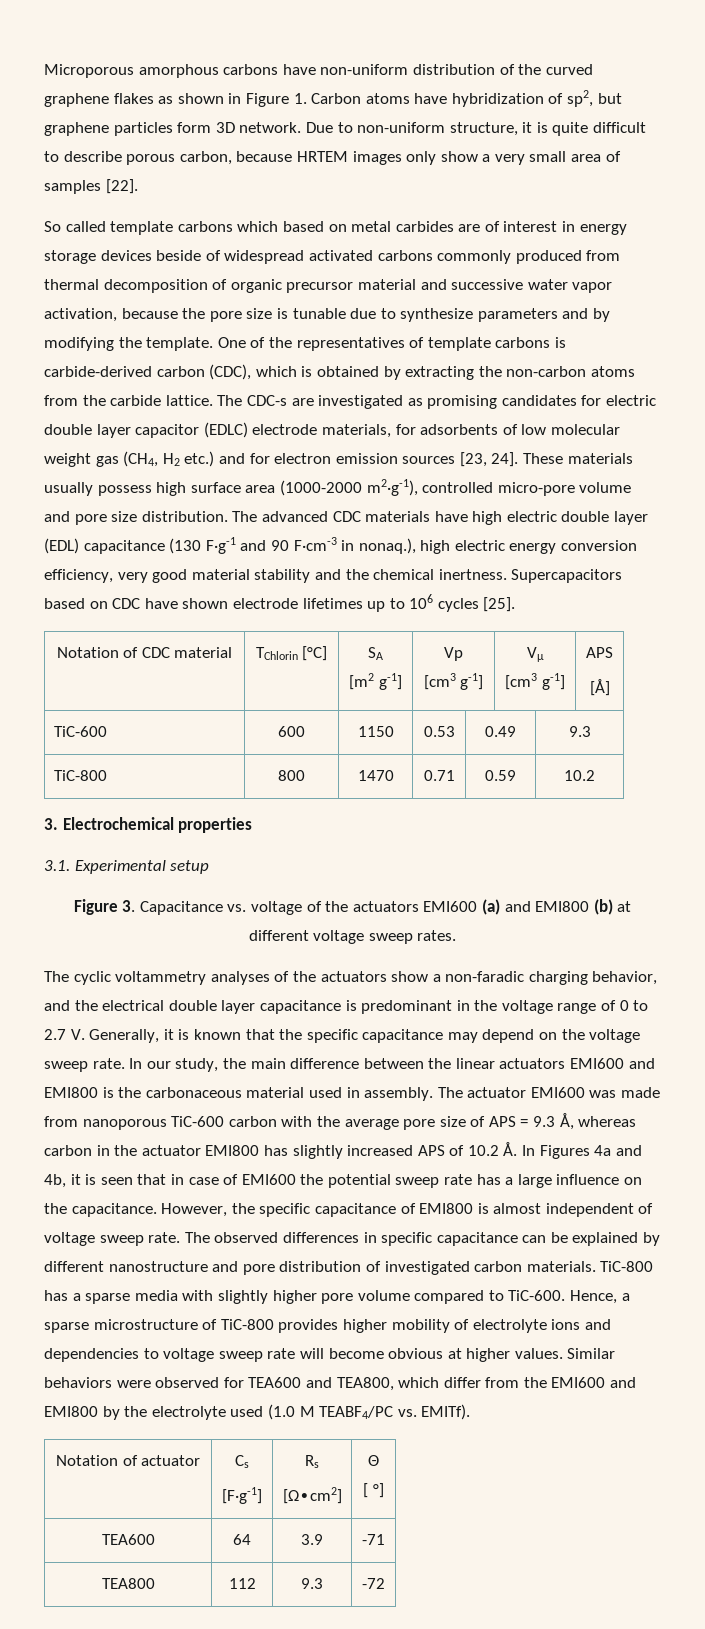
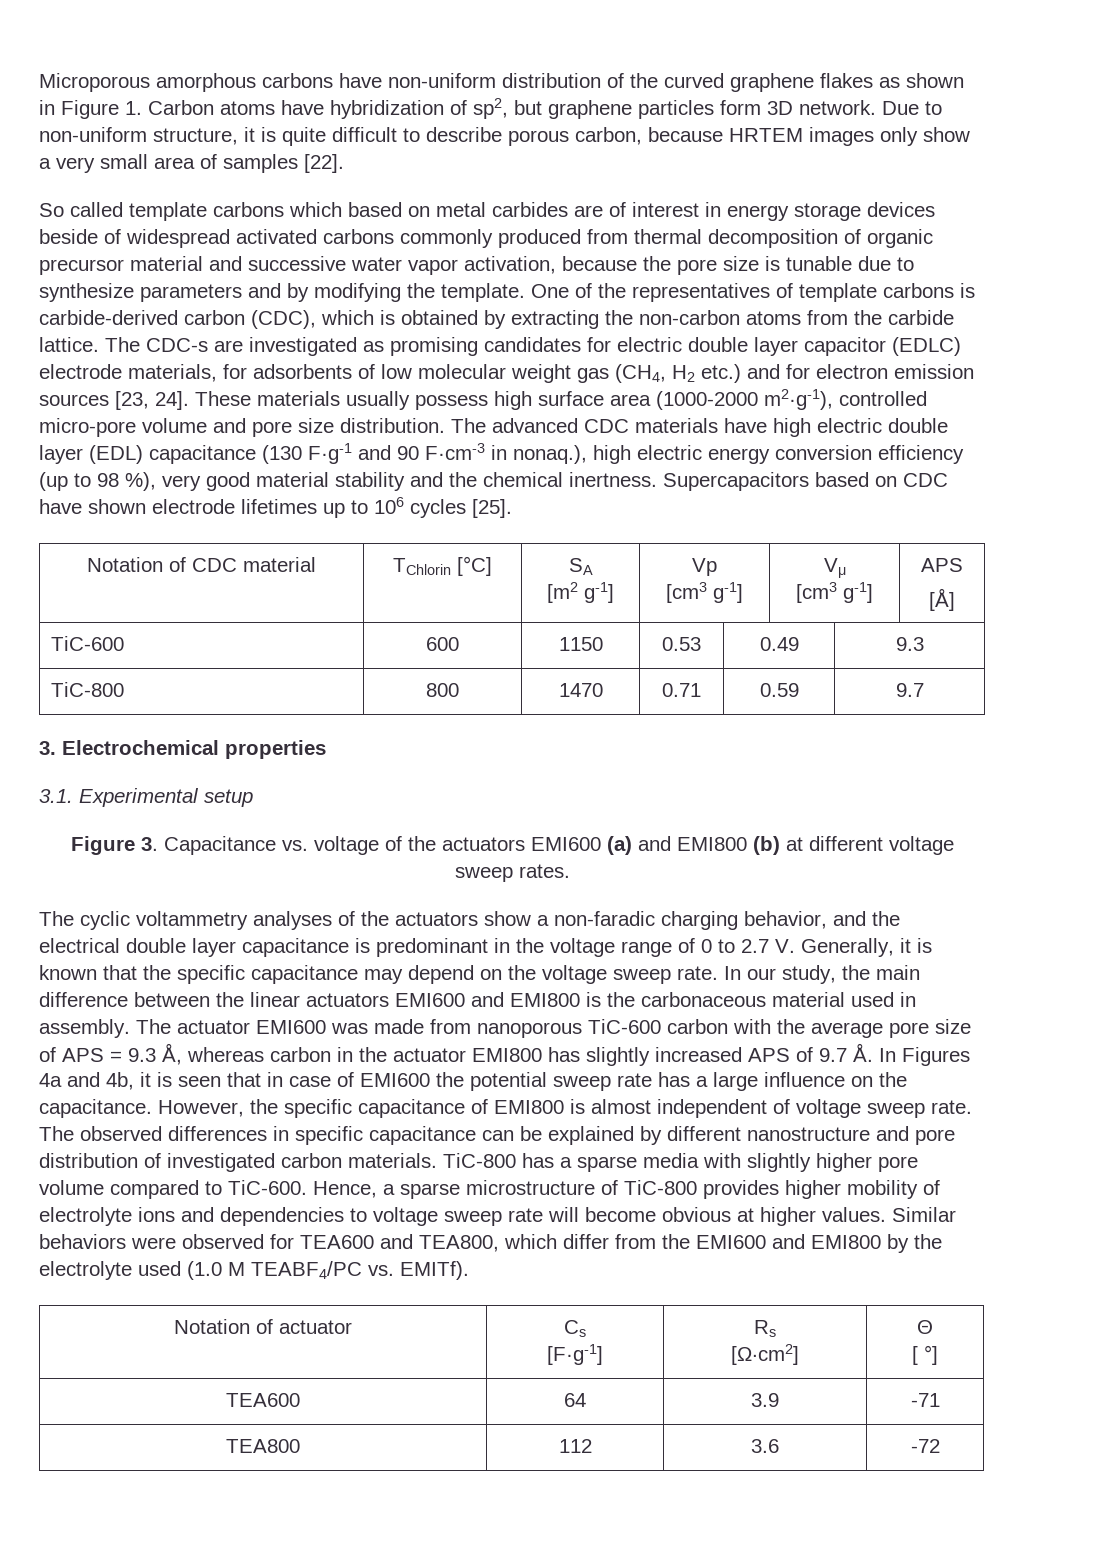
- The advanced CDC materials have high electric double layer (EDL) capacitance (130 F·g-1 and 90 F·cm-3 in nonaq.), high electric energy conversion efficiency, very good material stability and the chemical inertness.
+ The advanced CDC materials have high electric double layer (EDL) capacitance (130 F·g-1 and 90 F·cm-3 in nonaq.), high electric energy conversion efficiency (up to 98 %), very good material stability and the chemical inertness.
- TiC-800 | 800 | 1470 | 0.71 | 0.59 | 10.2
+ TiC-800 | 800 | 1470 | 0.71 | 0.59 | 9.7
- The actuator EMI600 was made from nanoporous TiC-600 carbon with the average pore size of APS = 9.3 Å, whereas carbon in the actuator EMI800 has slightly increased APS of 10.2 Å. In Figures 4a and 4b, it is seen that in case of EMI600 the potential sweep rate has a large influence on the capacitance.
+ The actuator EMI600 was made from nanoporous TiC-600 carbon with the average pore size of APS = 9.3 Å, whereas carbon in the actuator EMI800 has slightly increased APS of 9.7 Å. In Figures 4a and 4b, it is seen that in case of EMI600 the potential sweep rate has a large influence on the capacitance.
- TEA800 | 112 | 9.3 | -72
+ TEA800 | 112 | 3.6 | -72

